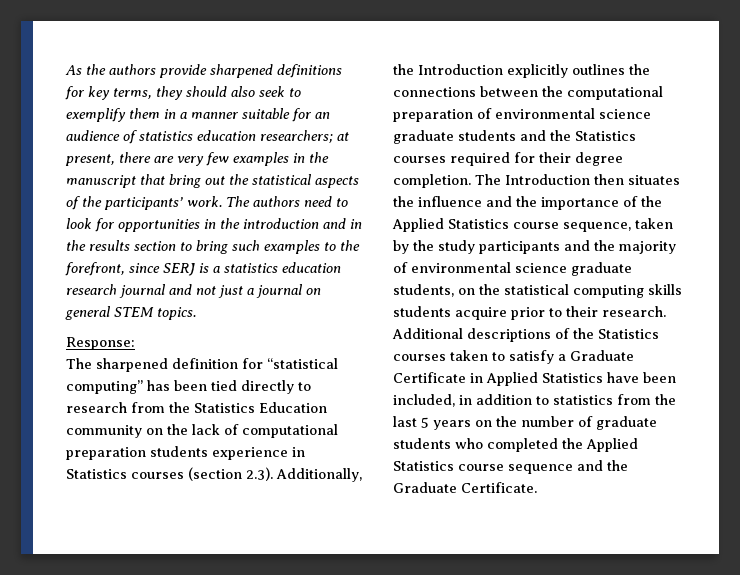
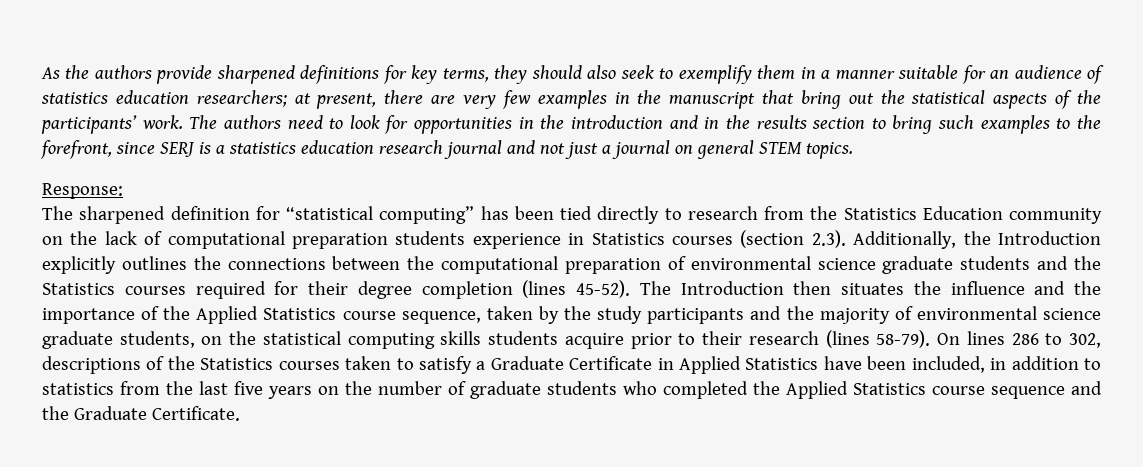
- The sharpened definition for “statistical computing” has been tied directly to research from the Statistics Education community on the lack of computational preparation students experience in Statistics courses (section 2.3). Additionally, the Introduction explicitly outlines the connections between the computational preparation of environmental science graduate students and the Statistics courses required for their degree completion.
+ The sharpened definition for “statistical computing” has been tied directly to research from the Statistics Education community on the lack of computational preparation students experience in Statistics courses (section 2.3). Additionally, the Introduction explicitly outlines the connections between the computational preparation of environmental science graduate students and the Statistics courses required for their degree completion (lines 45-52).
- The Introduction then situates the influence and the importance of the Applied Statistics course sequence, taken by the study participants and the majority of environmental science graduate students, on the statistical computing skills students acquire prior to their research. Additional descriptions of the Statistics courses taken to satisfy a Graduate Certificate in Applied Statistics have been included, in addition to statistics from the last 5 years on the number of graduate students who completed the Applied Statistics course sequence and the Graduate Certificate.
+ The Introduction then situates the influence and the importance of the Applied Statistics course sequence, taken by the study participants and the majority of environmental science graduate students, on the statistical computing skills students acquire prior to their research (lines 58-79). On lines 286 to 302, descriptions of the Statistics courses taken to satisfy a Graduate Certificate in Applied Statistics have been included, in addition to statistics from the last five years on the number of graduate students who completed the Applied Statistics course sequence and the Graduate Certificate.

